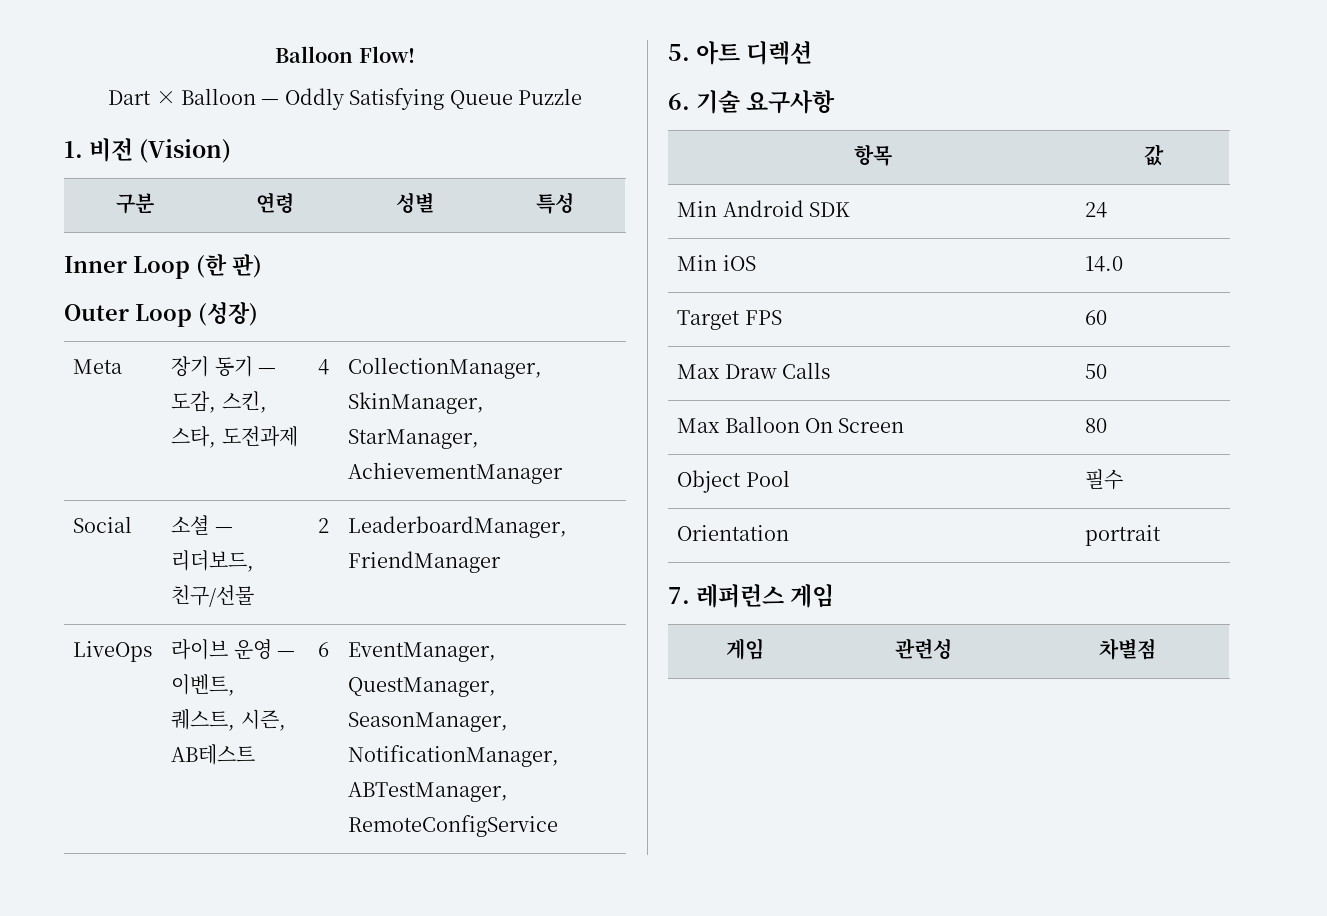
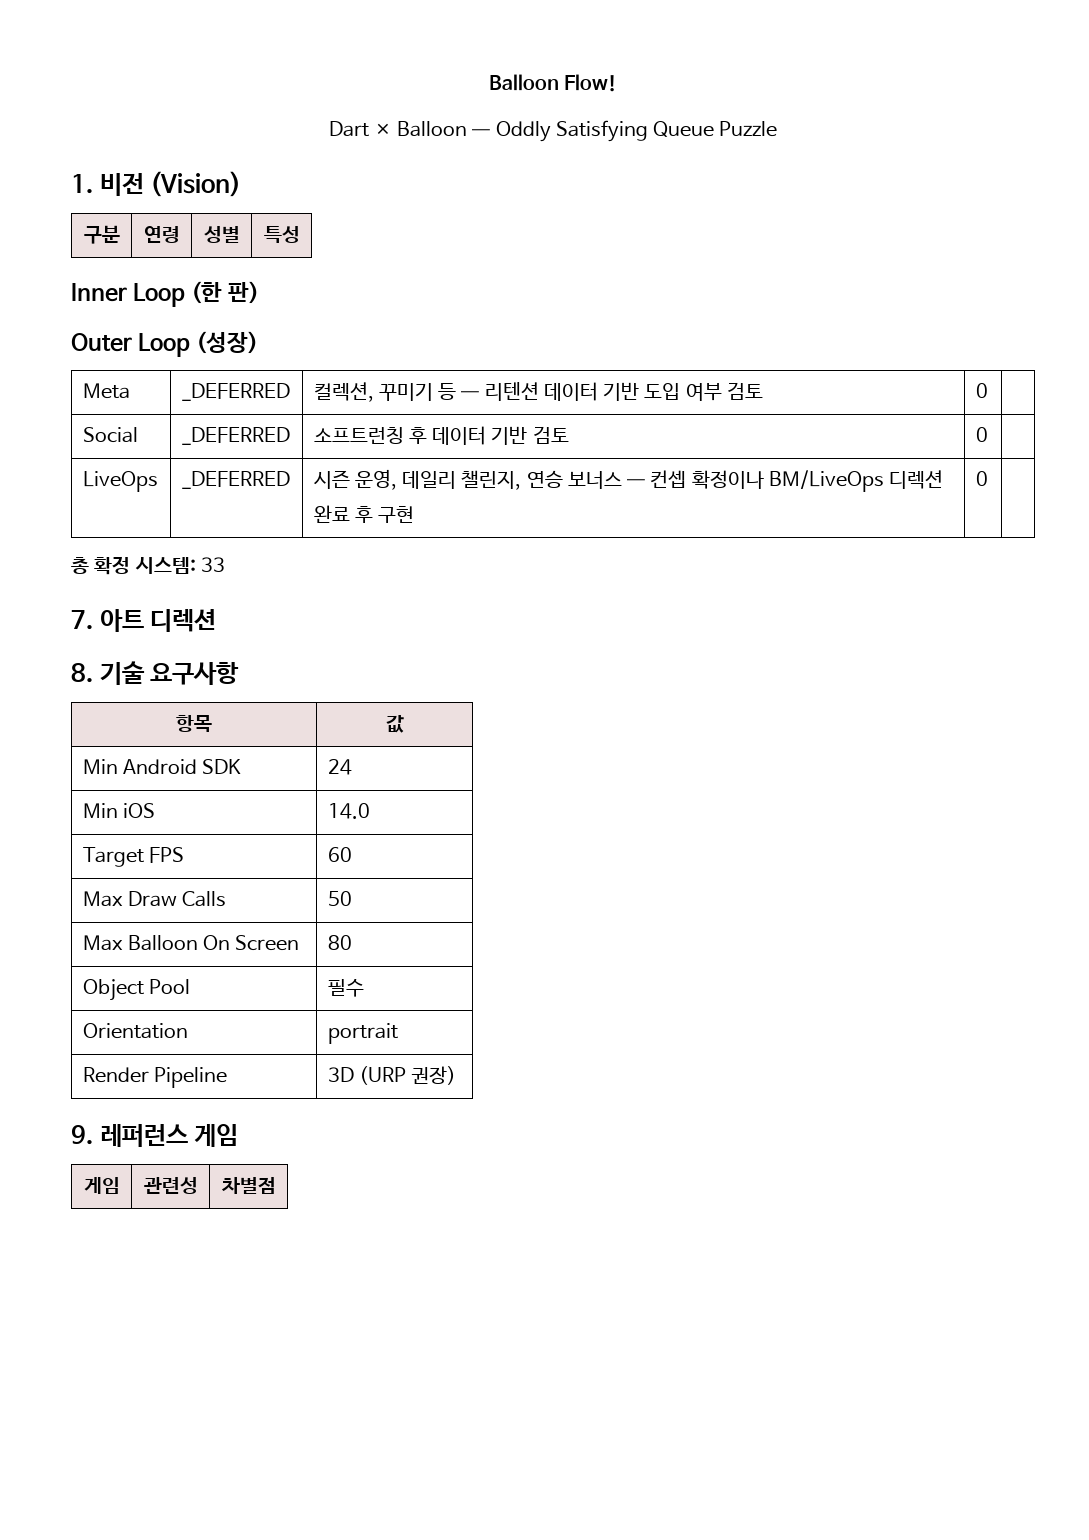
- Meta | 장기 동기 — 도감, 스킨, 스타, 도전과제 | 4 | CollectionManager, SkinManager, StarManager, AchievementManager
- Social | 소셜 — 리더보드, 친구/선물 | 2 | LeaderboardManager, FriendManager
- LiveOps | 라이브 운영 — 이벤트, 퀘스트, 시즌, AB테스트 | 6 | EventManager, QuestManager, SeasonManager, NotificationManager, ABTestManager, RemoteConfigService
- 5. 아트 디렉션
+ Meta | _DEFERRED | 컬렉션, 꾸미기 등 — 리텐션 데이터 기반 도입 여부 검토 | 0 |
+ Social | _DEFERRED | 소프트런칭 후 데이터 기반 검토 | 0 |
+ LiveOps | _DEFERRED | 시즌 운영, 데일리 챌린지, 연승 보너스 — 컨셉 확정이나 BM/LiveOps 디렉션 완료 후 구현 | 0 |
+ 총 확정 시스템: 33
+ 7. 아트 디렉션
- 6. 기술 요구사항
+ 8. 기술 요구사항
- 7. 레퍼런스 게임
+ Render Pipeline | 3D (URP 권장)
+ 9. 레퍼런스 게임

